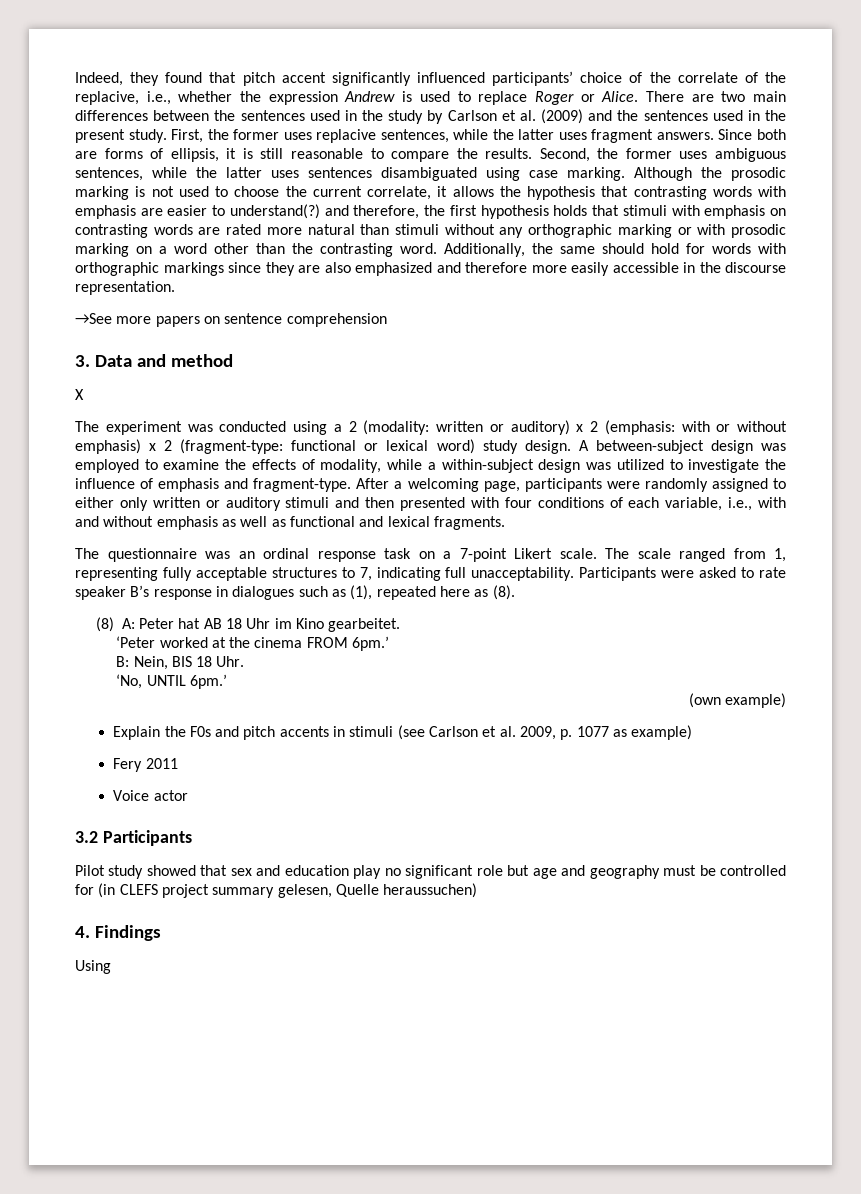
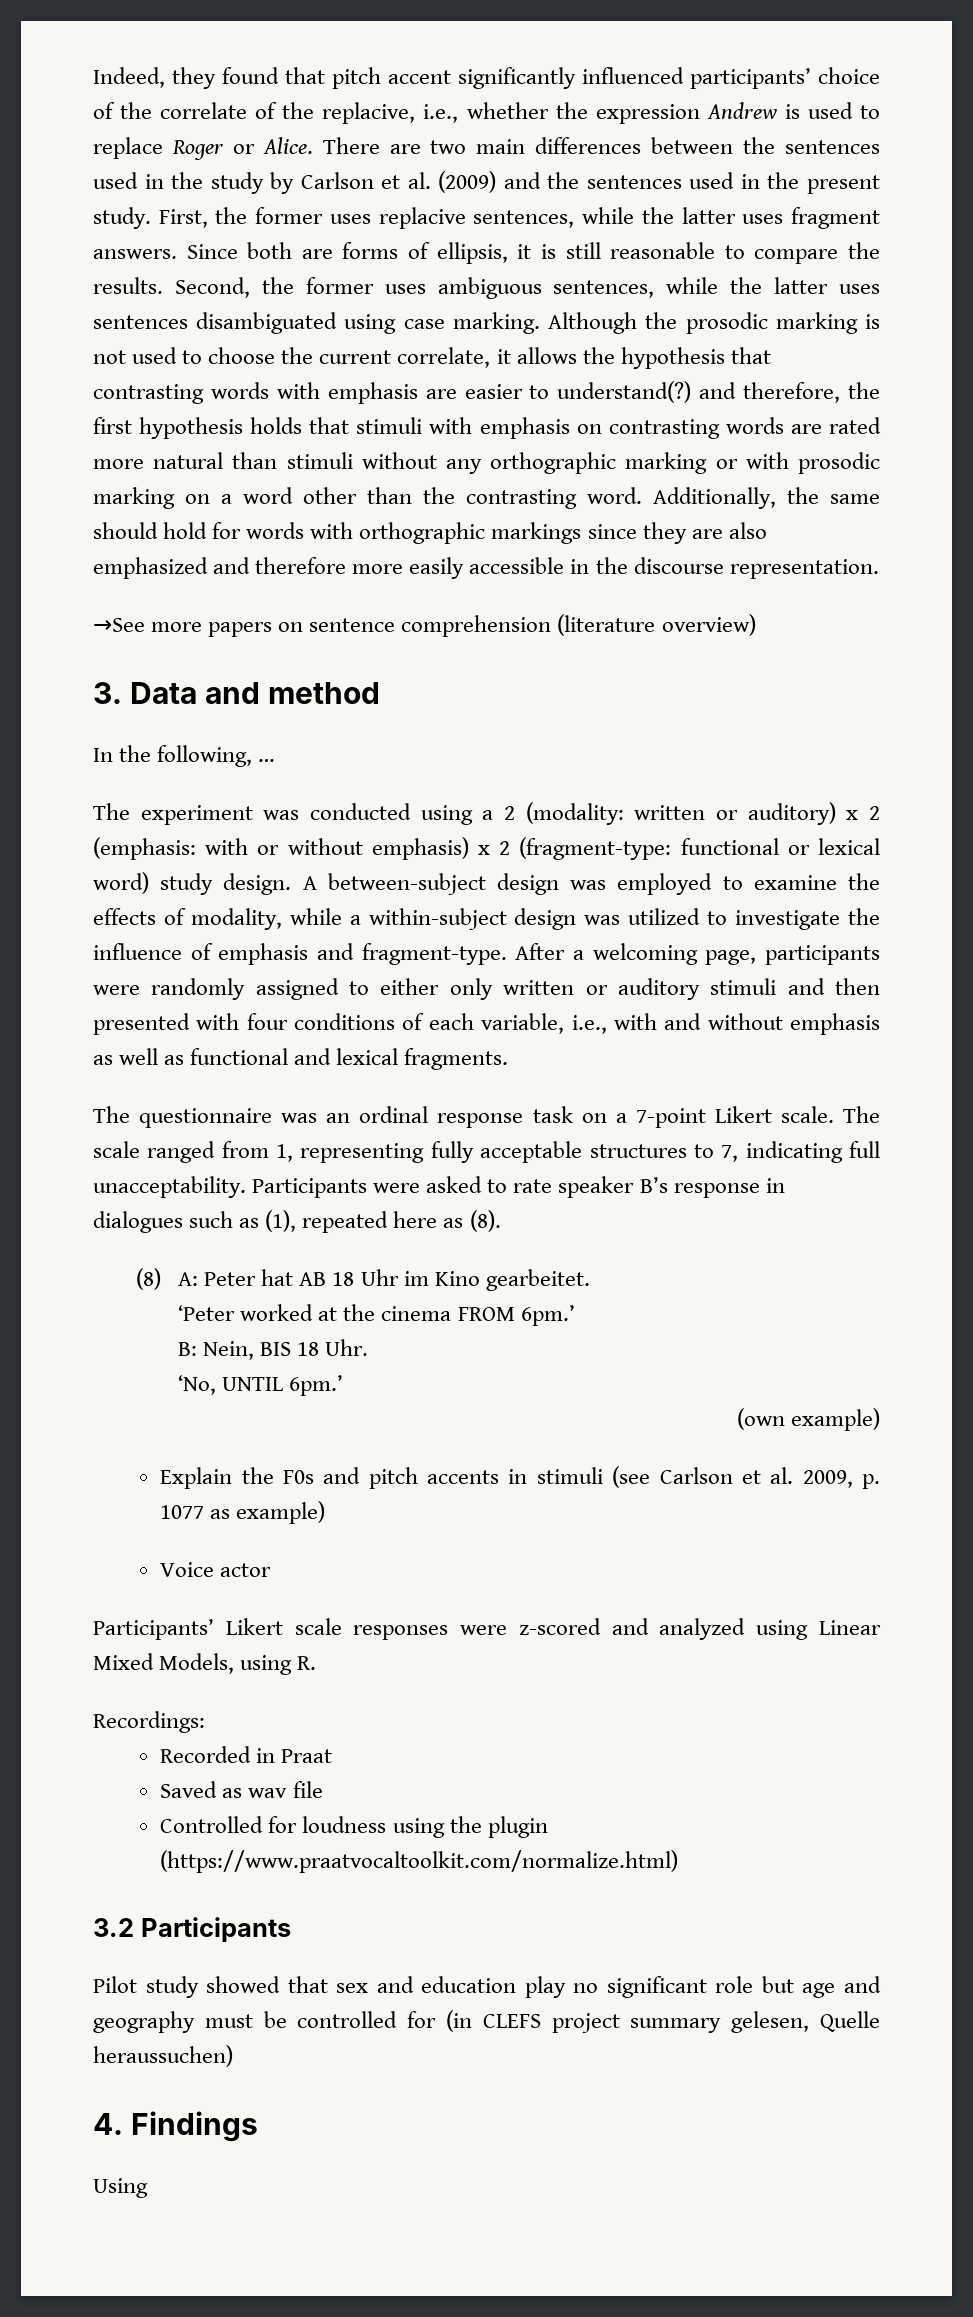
- →See more papers on sentence comprehension
+ →See more papers on sentence comprehension (literature overview)
- X
+ In the following, …
- Fery 2011
+ Participants’ Likert scale responses were z-scored and analyzed using Linear Mixed Models, using R.
+ Recordings:
+ Recorded in Praat
+ Saved as wav file
+ Controlled for loudness using the plugin (https://www.praatvocaltoolkit.com/normalize.html)

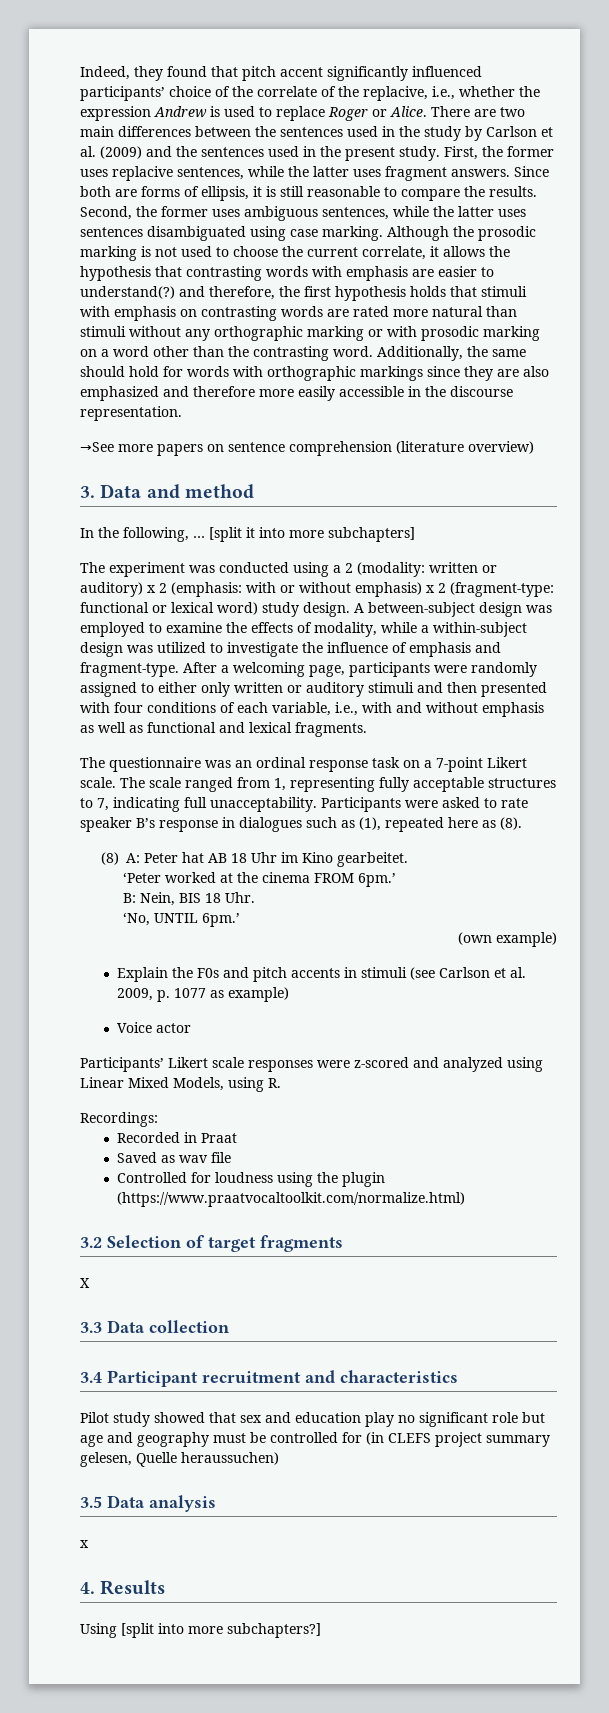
+ [split it into more subchapters]
- 3.2 Participants
+ 3.2 Selection of target fragments
+ X
+ 3.3 Data collection
+ 3.4 Participant recruitment and characteristics
+ 3.5 Data analysis
+ x
- 4. Findings
+ 4. Results
- Using
+ Using [split into more subchapters?]

